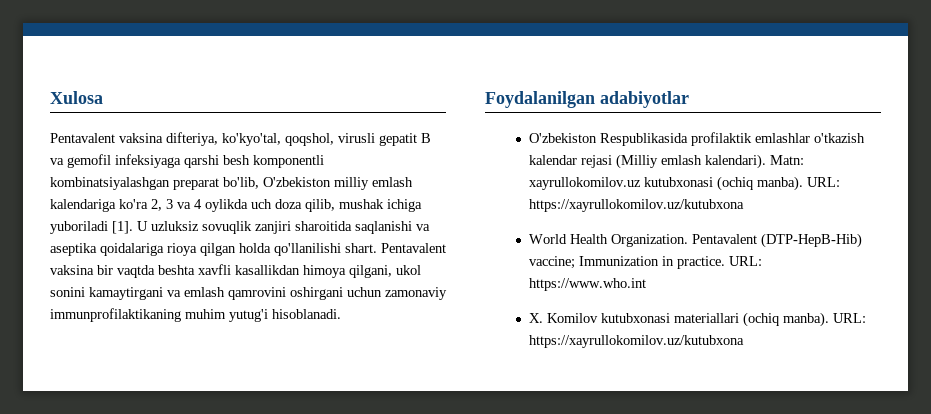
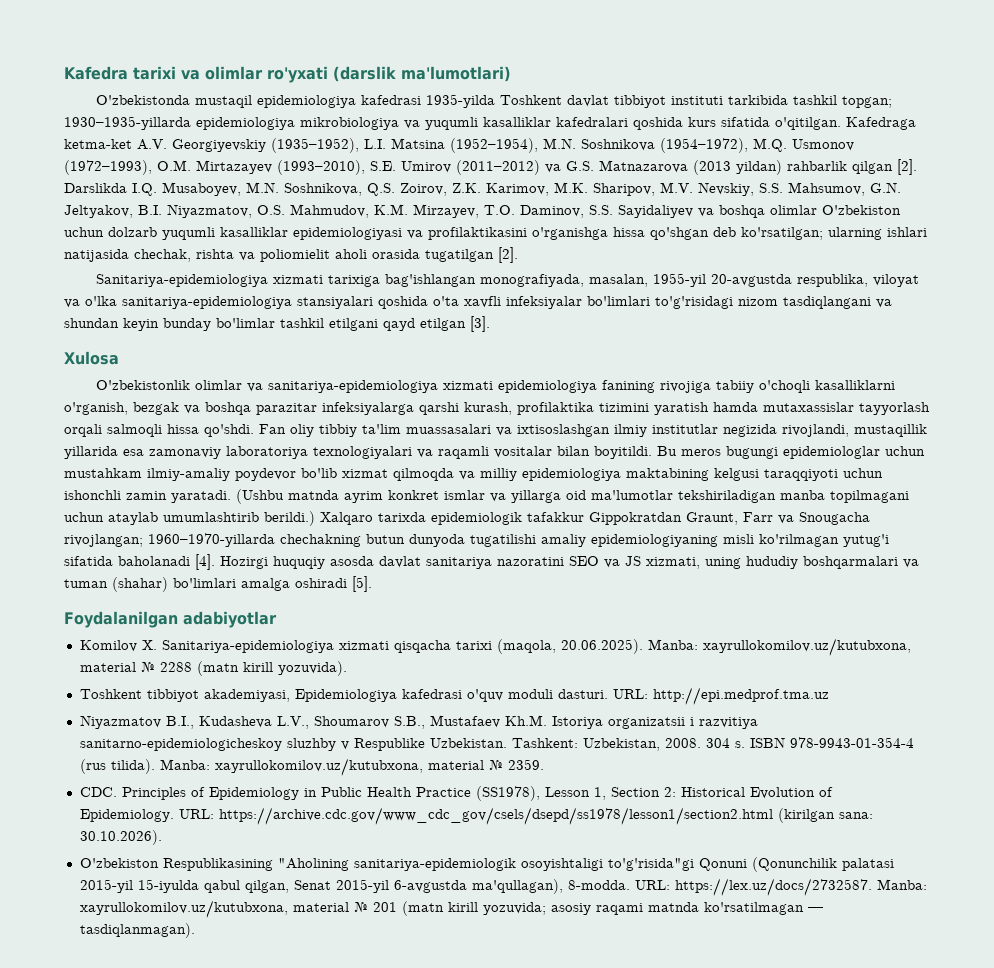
+ Kafedra tarixi va olimlar ro'yxati (darslik ma'lumotlari)
+ O'zbekistonda mustaqil epidemiologiya kafedrasi 1935-yilda Toshkent davlat tibbiyot instituti tarkibida tashkil topgan; 1930–1935-yillarda epidemiologiya mikrobiologiya va yuqumli kasalliklar kafedralari qoshida kurs sifatida o'qitilgan. Kafedraga ketma-ket A.V. Georgiyevskiy (1935–1952), L.I. Matsina (1952–1954), M.N. Soshnikova (1954–1972), M.Q. Usmonov (1972–1993), O.M. Mirtazayev (1993–2010), S.E. Umirov (2011–2012) va G.S. Matnazarova (2013 yildan) rahbarlik qilgan [2]. Darslikda I.Q. Musaboyev, M.N. Soshnikova, Q.S. Zoirov, Z.K. Karimov, M.K. Sharipov, M.V. Nevskiy, S.S. Mahsumov, G.N. Jeltyakov, B.I. Niyazmatov, O.S. Mahmudov, K.M. Mirzayev, T.O. Daminov, S.S. Sayidaliyev va boshqa olimlar O'zbekiston uchun dolzarb yuqumli kasalliklar epidemiologiyasi va profilaktikasini o'rganishga hissa qo'shgan deb ko'rsatilgan; ularning ishlari natijasida chechak, rishta va poliomielit aholi orasida tugatilgan [2].
+ Sanitariya-epidemiologiya xizmati tarixiga bag'ishlangan monografiyada, masalan, 1955-yil 20-avgustda respublika, viloyat va o'lka sanitariya-epidemiologiya stansiyalari qoshida o'ta xavfli infeksiyalar bo'limlari to'g'risidagi nizom tasdiqlangani va shundan keyin bunday bo'limlar tashkil etilgani qayd etilgan [3].
  Xulosa
- Pentavalent vaksina difteriya, ko'kyo'tal, qoqshol, virusli gepatit B va gemofil infeksiyaga qarshi besh komponentli kombinatsiyalashgan preparat bo'lib, O'zbekiston milliy emlash kalendariga ko'ra 2, 3 va 4 oylikda uch doza qilib, mushak ichiga yuboriladi [1]. U uzluksiz sovuqlik zanjiri sharoitida saqlanishi va aseptika qoidalariga rioya qilgan holda qo'llanilishi shart. Pentavalent vaksina bir vaqtda beshta xavfli kasallikdan himoya qilgani, ukol sonini kamaytirgani va emlash qamrovini oshirgani uchun zamonaviy immunprofilaktikaning muhim yutug'i hisoblanadi.
+ O'zbekistonlik olimlar va sanitariya-epidemiologiya xizmati epidemiologiya fanining rivojiga tabiiy o'choqli kasalliklarni o'rganish, bezgak va boshqa parazitar infeksiyalarga qarshi kurash, profilaktika tizimini yaratish hamda mutaxassislar tayyorlash orqali salmoqli hissa qo'shdi. Fan oliy tibbiy ta'lim muassasalari va ixtisoslashgan ilmiy institutlar negizida rivojlandi, mustaqillik yillarida esa zamonaviy laboratoriya texnologiyalari va raqamli vositalar bilan boyitildi. Bu meros bugungi epidemiologlar uchun mustahkam ilmiy-amaliy poydevor bo'lib xizmat qilmoqda va milliy epidemiologiya maktabining kelgusi taraqqiyoti uchun ishonchli zamin yaratadi. (Ushbu matnda ayrim konkret ismlar va yillarga oid ma'lumotlar tekshiriladigan manba topilmagani uchun ataylab umumlashtirib berildi.) Xalqaro tarixda epidemiologik tafakkur Gippokratdan Graunt, Farr va Snougacha rivojlangan; 1960–1970-yillarda chechakning butun dunyoda tugatilishi amaliy epidemiologiyaning misli ko'rilmagan yutug'i sifatida baholanadi [4]. Hozirgi huquqiy asosda davlat sanitariya nazoratini SEO va JS xizmati, uning hududiy boshqarmalari va tuman (shahar) bo'limlari amalga oshiradi [5].
  Foydalanilgan adabiyotlar
- O'zbekiston Respublikasida profilaktik emlashlar o'tkazish kalendar rejasi (Milliy emlash kalendari). Matn: xayrullokomilov.uz kutubxonasi (ochiq manba). URL: https://xayrullokomilov.uz/kutubxona
- World Health Organization. Pentavalent (DTP-HepB-Hib) vaccine; Immunization in practice. URL: https://www.who.int
- X. Komilov kutubxonasi materiallari (ochiq manba). URL: https://xayrullokomilov.uz/kutubxona
+ Komilov X. Sanitariya-epidemiologiya xizmati qisqacha tarixi (maqola, 20.06.2025). Manba: xayrullokomilov.uz/kutubxona, material № 2288 (matn kirill yozuvida).
+ Toshkent tibbiyot akademiyasi, Epidemiologiya kafedrasi o'quv moduli dasturi. URL: http://epi.medprof.tma.uz
+ Niyazmatov B.I., Kudasheva L.V., Shoumarov S.B., Mustafaev Kh.M. Istoriya organizatsii i razvitiya sanitarno-epidemiologicheskoy sluzhby v Respublike Uzbekistan. Tashkent: Uzbekistan, 2008. 304 s. ISBN 978-9943-01-354-4 (rus tilida). Manba: xayrullokomilov.uz/kutubxona, material № 2359.
+ CDC. Principles of Epidemiology in Public Health Practice (SS1978), Lesson 1, Section 2: Historical Evolution of Epidemiology. URL: https://archive.cdc.gov/www_cdc_gov/csels/dsepd/ss1978/lesson1/section2.html (kirilgan sana: 30.10.2026).
+ O'zbekiston Respublikasining "Aholining sanitariya-epidemiologik osoyishtaligi to'g'risida"gi Qonuni (Qonunchilik palatasi 2015-yil 15-iyulda qabul qilgan, Senat 2015-yil 6-avgustda ma'qullagan), 8-modda. URL: https://lex.uz/docs/2732587. Manba: xayrullokomilov.uz/kutubxona, material № 201 (matn kirill yozuvida; asosiy raqami matnda ko'rsatilmagan — tasdiqlanmagan).

